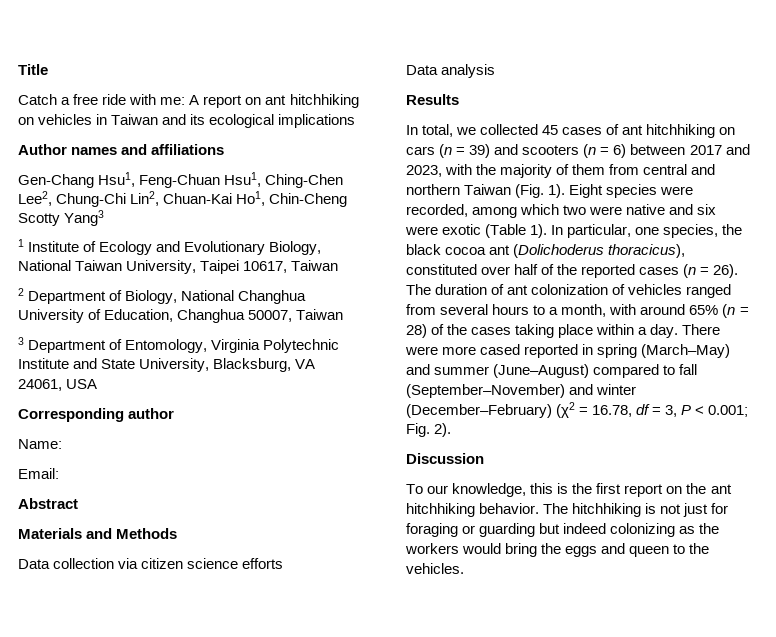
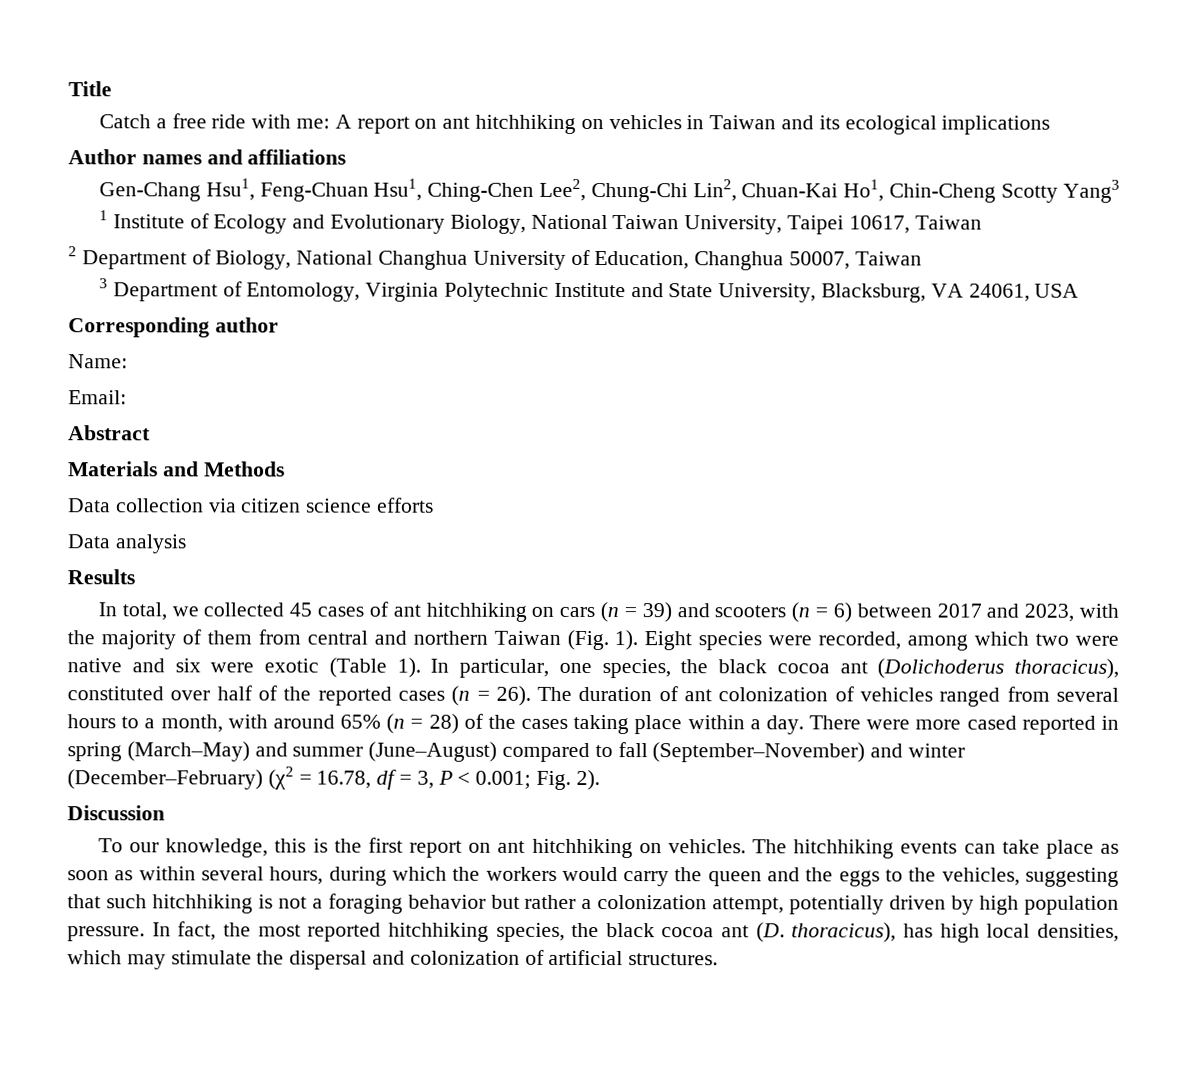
- To our knowledge, this is the first report on the ant hitchhiking behavior. The hitchhiking is not just for foraging or guarding but indeed colonizing as the workers would bring the eggs and queen to the vehicles.
+ To our knowledge, this is the first report on ant hitchhiking on vehicles. The hitchhiking events can take place as soon as within several hours, during which the workers would carry the queen and the eggs to the vehicles, suggesting that such hitchhiking is not a foraging behavior but rather a colonization attempt, potentially driven by high population pressure. In fact, the most reported hitchhiking species, the black cocoa ant (D. thoracicus), has high local densities, which may stimulate the dispersal and colonization of artificial structures.

